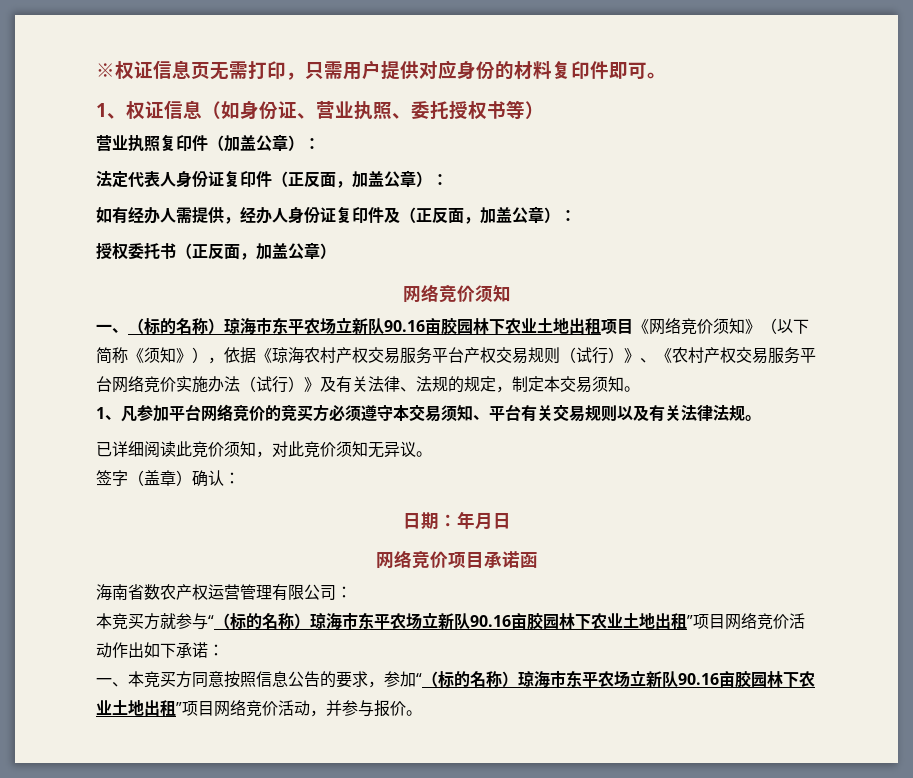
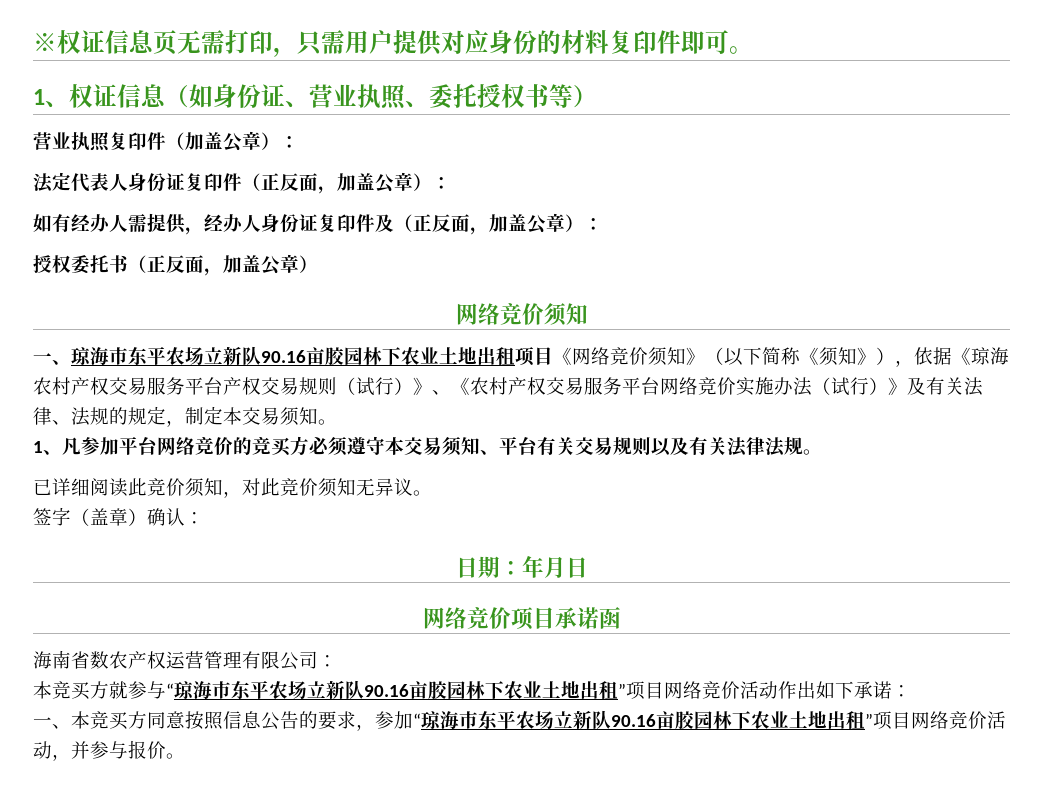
- 一、（标的名称）琼海市东平农场立新队90.16亩胶园林下农业土地出租项目《网络竞价须知》（以下简称《须知》），依据《琼海农村产权交易服务平台产权交易规则（试行）》、《农村产权交易服务平台网络竞价实施办法（试行）》及有关法律、法规的规定，制定本交易须知。
+ 一、琼海市东平农场立新队90.16亩胶园林下农业土地出租项目《网络竞价须知》（以下简称《须知》），依据《琼海农村产权交易服务平台产权交易规则（试行）》、《农村产权交易服务平台网络竞价实施办法（试行）》及有关法律、法规的规定，制定本交易须知。
- 本竞买方就参与“（标的名称）琼海市东平农场立新队90.16亩胶园林下农业土地出租”项目网络竞价活动作出如下承诺：
+ 本竞买方就参与“琼海市东平农场立新队90.16亩胶园林下农业土地出租”项目网络竞价活动作出如下承诺：
- 一、本竞买方同意按照信息公告的要求，参加“（标的名称）琼海市东平农场立新队90.16亩胶园林下农业土地出租”项目网络竞价活动，并参与报价。
+ 一、本竞买方同意按照信息公告的要求，参加“琼海市东平农场立新队90.16亩胶园林下农业土地出租”项目网络竞价活动，并参与报价。

